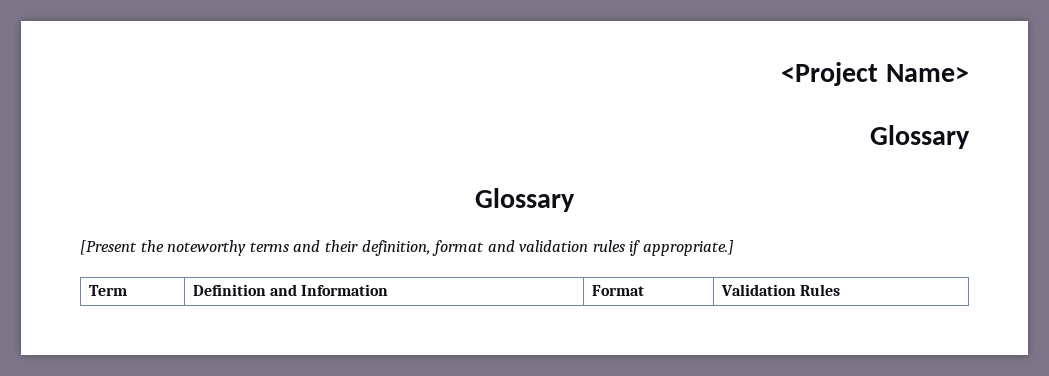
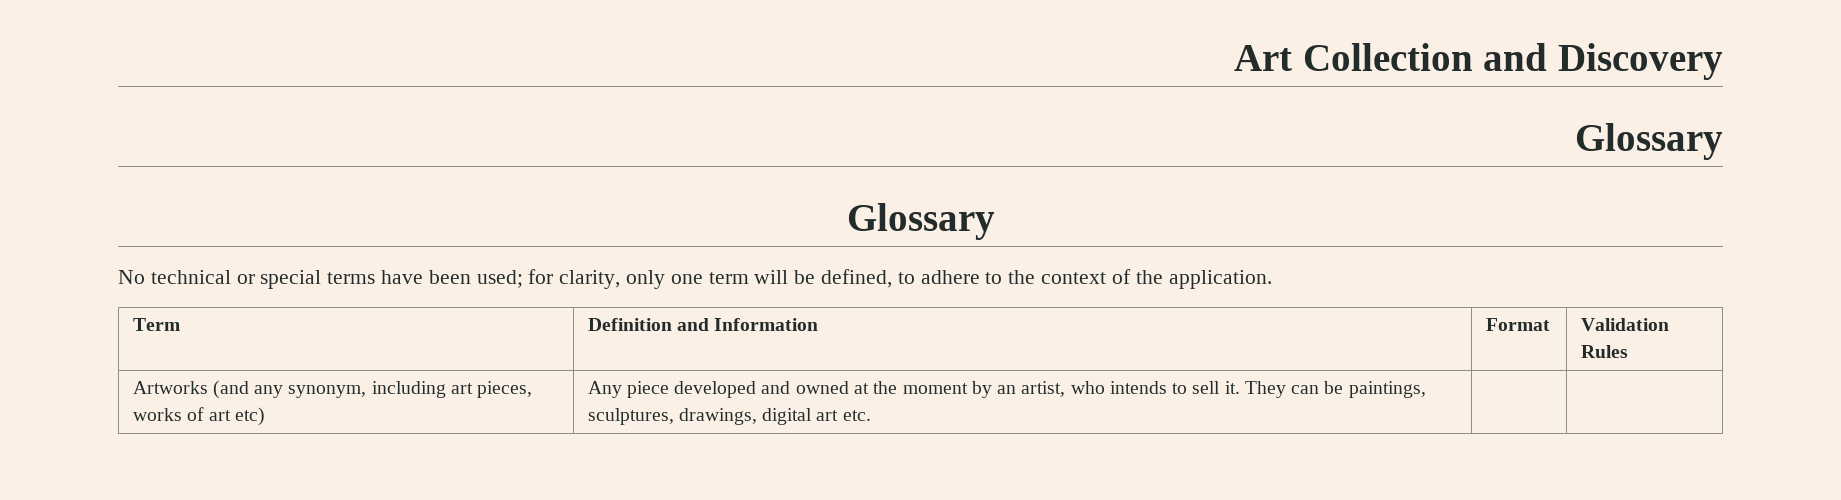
- <Project Name>
+ Art Collection and Discovery
  Glossary
  Glossary
- [Present the noteworthy terms and their definition, format and validation rules if appropriate.]
+ No technical or special terms have been used; for clarity, only one term will be defined, to adhere to the context of the application.
+ Artworks (and any synonym, including art pieces, works of art etc) | Any piece developed and owned at the moment by an artist, who intends to sell it. They can be paintings, sculptures, drawings, digital art etc. | |

